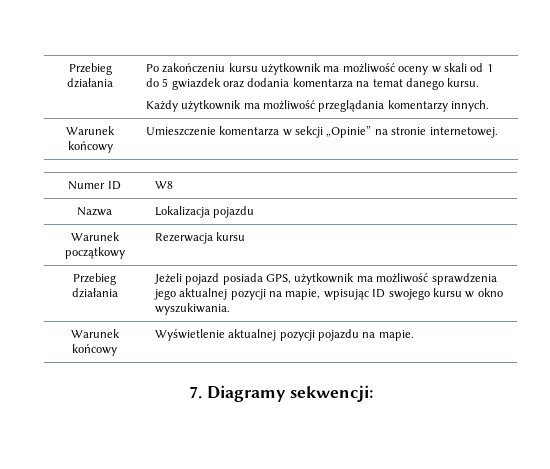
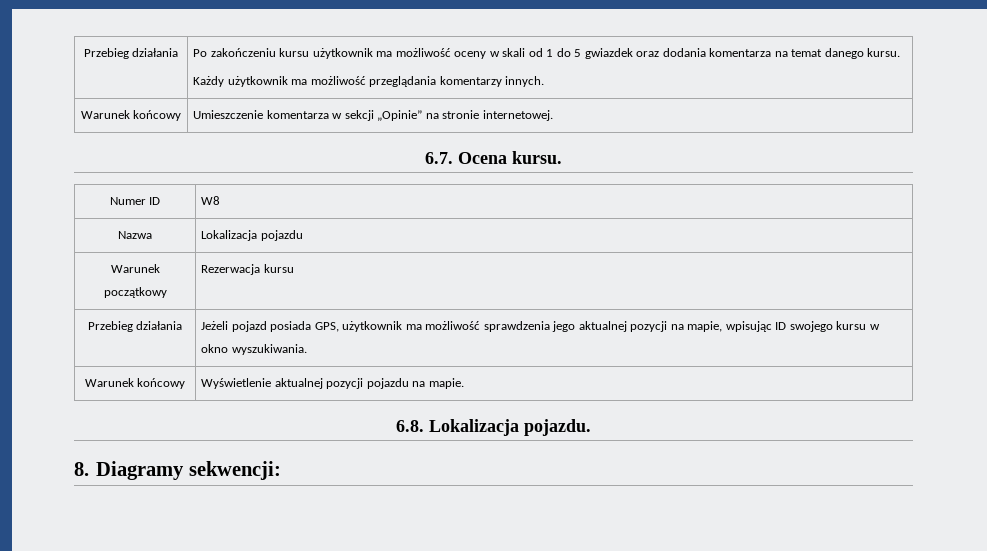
+ 6.7. Ocena kursu.
- 7. Diagramy sekwencji:
+ 6.8. Lokalizacja pojazdu.
+ 8. Diagramy sekwencji:

